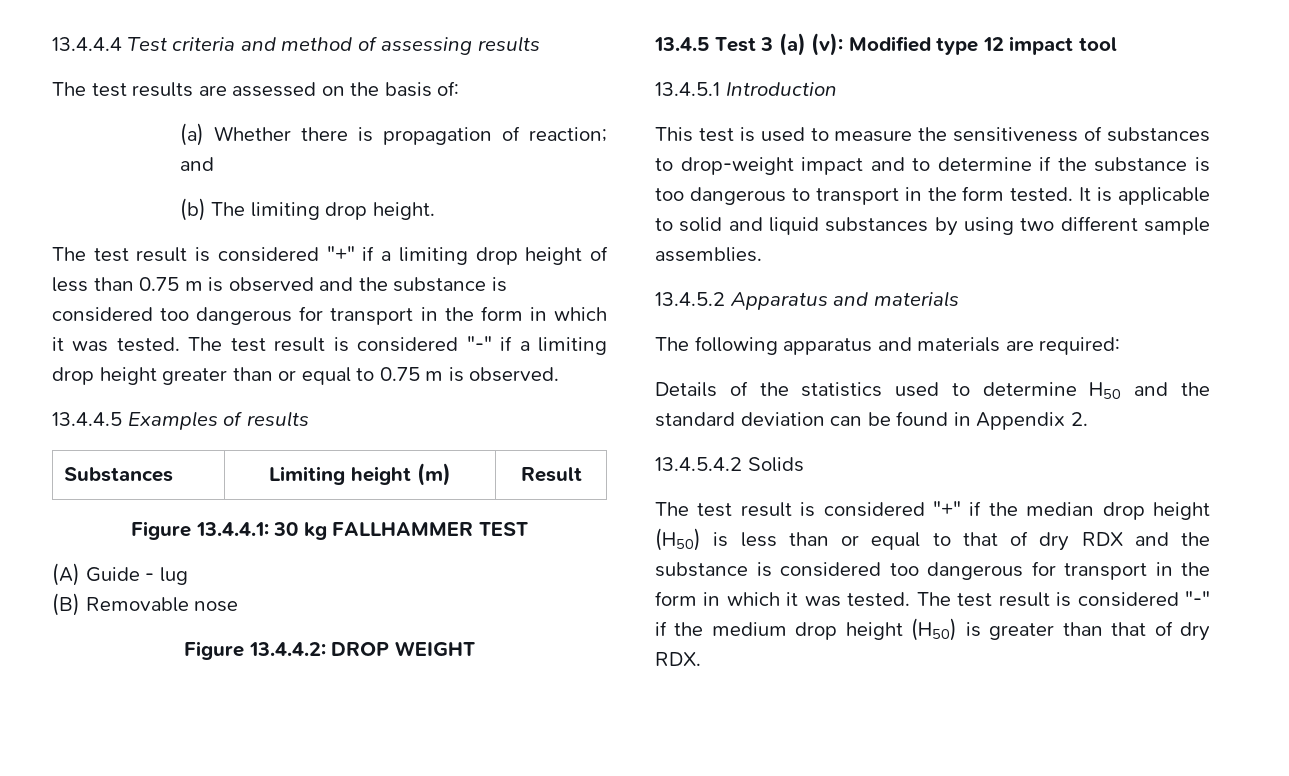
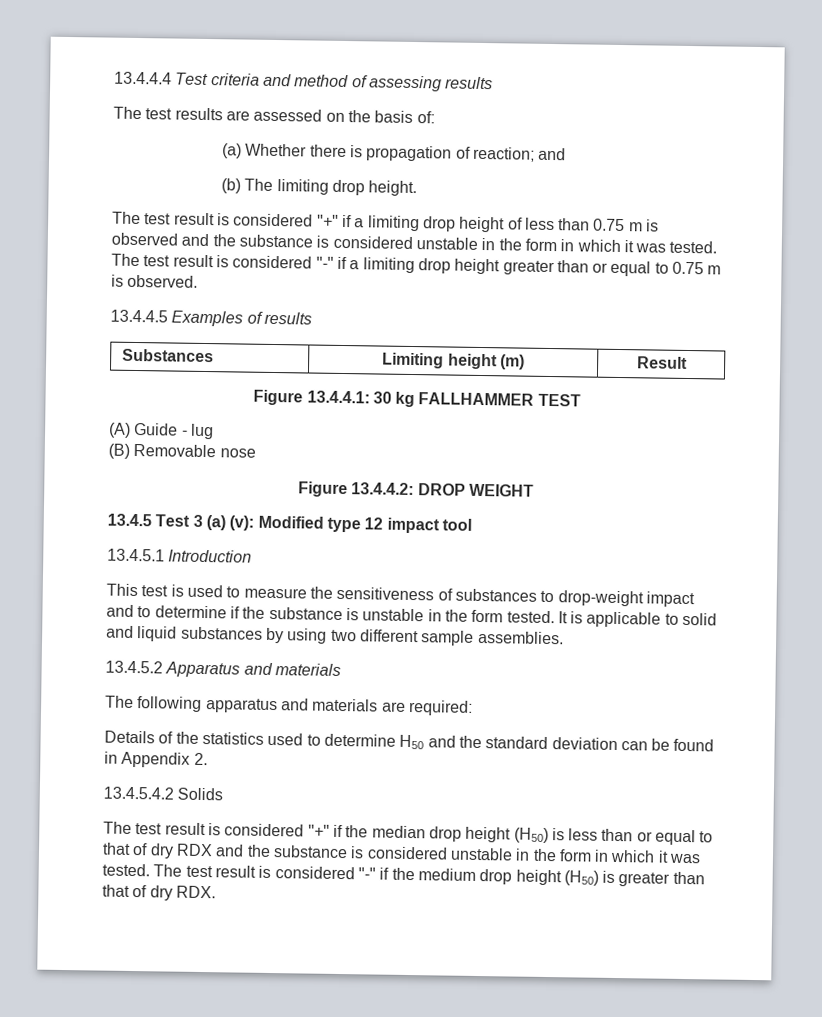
- The test result is considered "+" if a limiting drop height of less than 0.75 m is observed and the substance is considered too dangerous for transport in the form in which it was tested.
+ The test result is considered "+" if a limiting drop height of less than 0.75 m is observed and the substance is considered unstable in the form in which it was tested.
- This test is used to measure the sensitiveness of substances to drop-weight impact and to determine if the substance is too dangerous to transport in the form tested.
+ This test is used to measure the sensitiveness of substances to drop-weight impact and to determine if the substance is unstable in the form tested.
- The test result is considered "+" if the median drop height (H50) is less than or equal to that of dry RDX and the substance is considered too dangerous for transport in the form in which it was tested.
+ The test result is considered "+" if the median drop height (H50) is less than or equal to that of dry RDX and the substance is considered unstable in the form in which it was tested.

